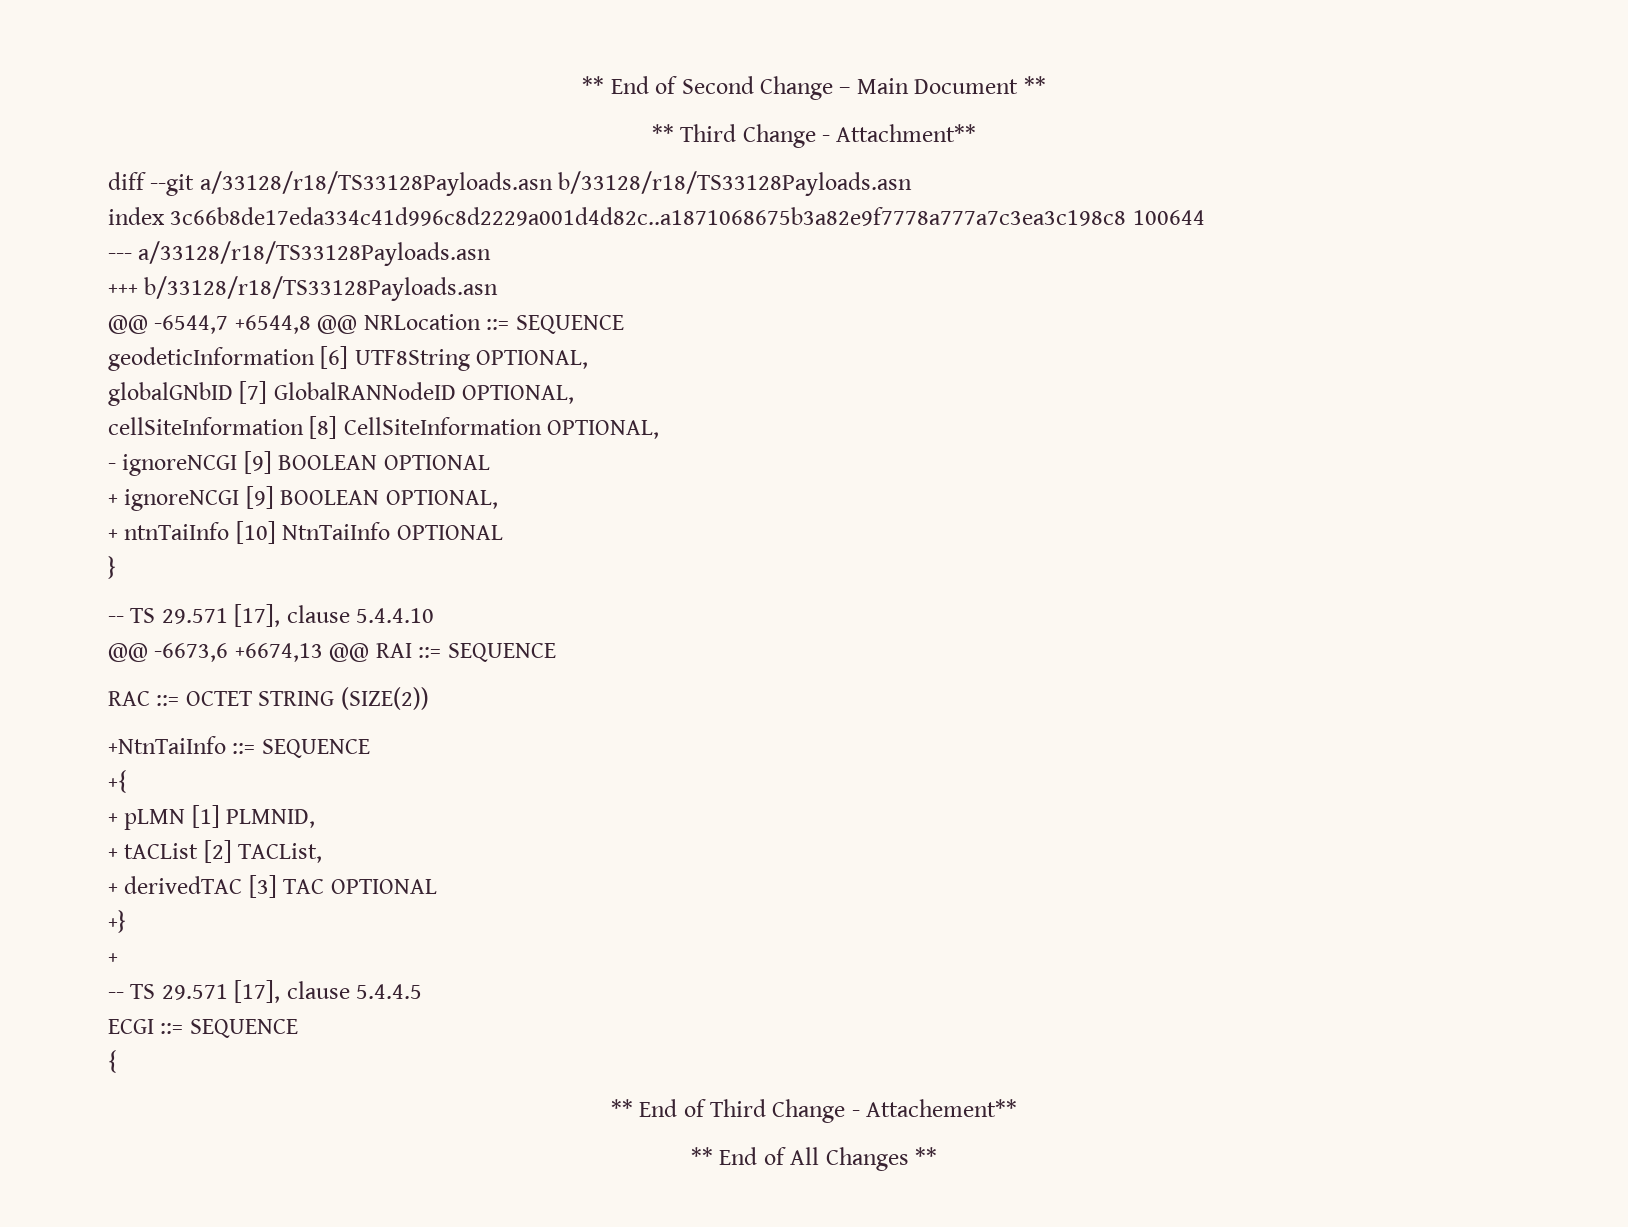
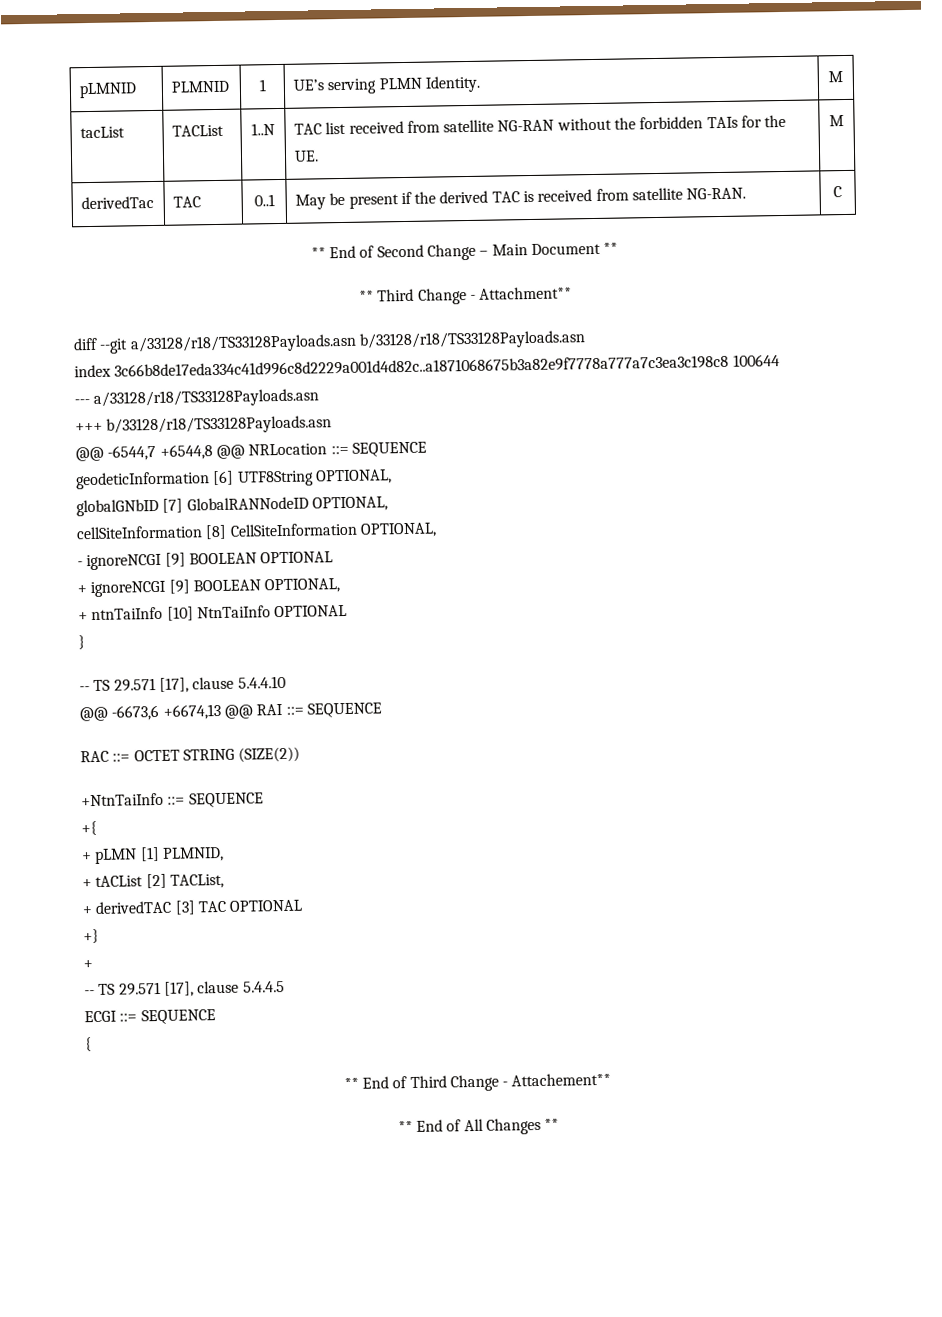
+ pLMNID | PLMNID | 1 | UE’s serving PLMN Identity. | M
+ tacList | TACList | 1..N | TAC list received from satellite NG-RAN without the forbidden TAIs for the UE. | M
+ derivedTac | TAC | 0..1 | May be present if the derived TAC is received from satellite NG-RAN. | C

